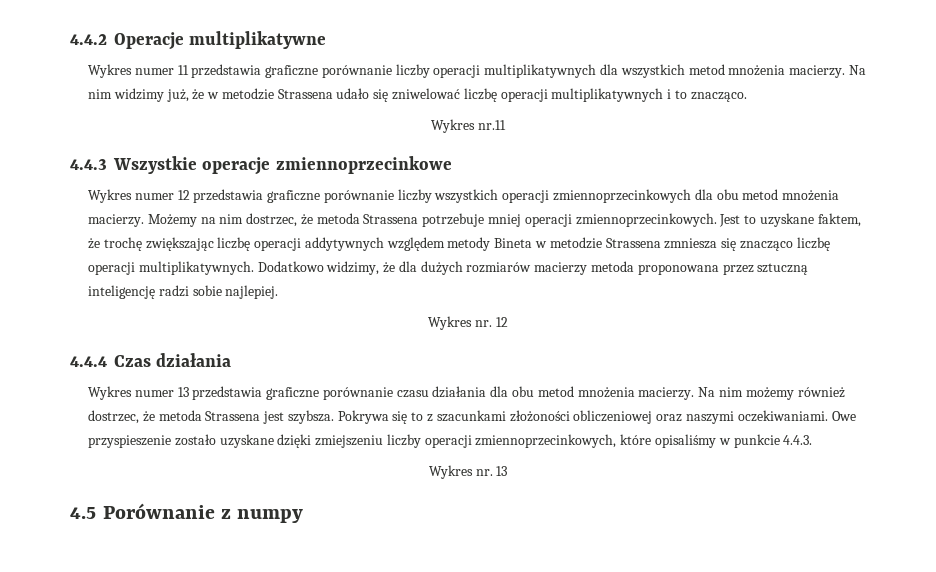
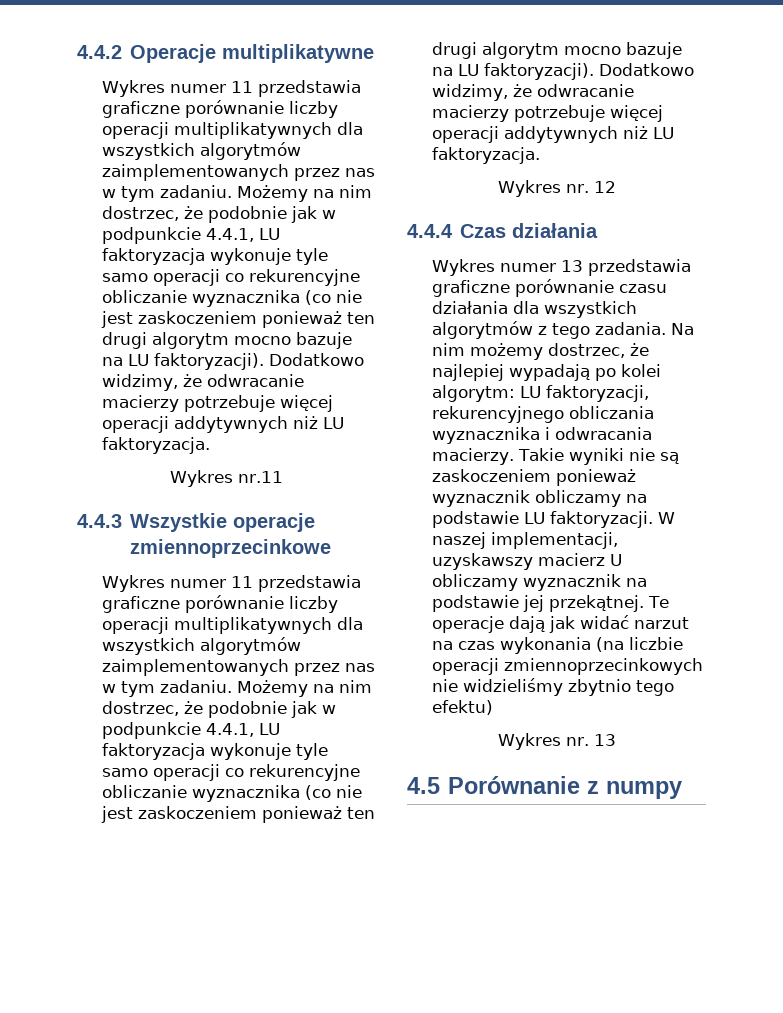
  4.4.2 Operacje multiplikatywne
- Wykres numer 11 przedstawia graficzne porównanie liczby operacji multiplikatywnych dla wszystkich metod mnożenia macierzy. Na nim widzimy już, że w metodzie Strassena udało się zniwelować liczbę operacji multiplikatywnych i to znacząco.
+ Wykres numer 11 przedstawia graficzne porównanie liczby operacji multiplikatywnych dla wszystkich algorytmów zaimplementowanych przez nas w tym zadaniu. Możemy na nim dostrzec, że podobnie jak w podpunkcie 4.4.1, LU faktoryzacja wykonuje tyle samo operacji co rekurencyjne obliczanie wyznacznika (co nie jest zaskoczeniem ponieważ ten drugi algorytm mocno bazuje na LU faktoryzacji). Dodatkowo widzimy, że odwracanie macierzy potrzebuje więcej operacji addytywnych niż LU faktoryzacja.
  4.4.3 Wszystkie operacje zmiennoprzecinkowe
- Wykres numer 12 przedstawia graficzne porównanie liczby wszystkich operacji zmiennoprzecinkowych dla obu metod mnożenia macierzy. Możemy na nim dostrzec, że metoda Strassena potrzebuje mniej operacji zmiennoprzecinkowych. Jest to uzyskane faktem, że trochę zwiększając liczbę operacji addytywnych względem metody Bineta w metodzie Strassena zmniesza się znacząco liczbę operacji multiplikatywnych. Dodatkowo widzimy, że dla dużych rozmiarów macierzy metoda proponowana przez sztuczną inteligencję radzi sobie najlepiej.
+ Wykres numer 11 przedstawia graficzne porównanie liczby operacji multiplikatywnych dla wszystkich algorytmów zaimplementowanych przez nas w tym zadaniu. Możemy na nim dostrzec, że podobnie jak w podpunkcie 4.4.1, LU faktoryzacja wykonuje tyle samo operacji co rekurencyjne obliczanie wyznacznika (co nie jest zaskoczeniem ponieważ ten drugi algorytm mocno bazuje na LU faktoryzacji). Dodatkowo widzimy, że odwracanie macierzy potrzebuje więcej operacji addytywnych niż LU faktoryzacja.
- Wykres numer 13 przedstawia graficzne porównanie czasu działania dla obu metod mnożenia macierzy.
+ Wykres numer 13 przedstawia graficzne porównanie czasu działania dla wszystkich algorytmów z tego zadania.
- Na nim możemy również dostrzec, że metoda Strassena jest szybsza. Pokrywa się to z szacunkami złożoności obliczeniowej oraz naszymi oczekiwaniami. Owe przyspieszenie zostało uzyskane dzięki zmiejszeniu liczby operacji zmiennoprzecinkowych, które opisaliśmy w punkcie 4.4.3.
+ Na nim możemy dostrzec, że najlepiej wypadają po kolei algorytm: LU faktoryzacji, rekurencyjnego obliczania wyznacznika i odwracania macierzy. Takie wyniki nie są zaskoczeniem ponieważ wyznacznik obliczamy na podstawie LU faktoryzacji. W naszej implementacji, uzyskawszy macierz U obliczamy wyznacznik na podstawie jej przekątnej. Te operacje dają jak widać narzut na czas wykonania (na liczbie operacji zmiennoprzecinkowych nie widzieliśmy zbytnio tego efektu)

